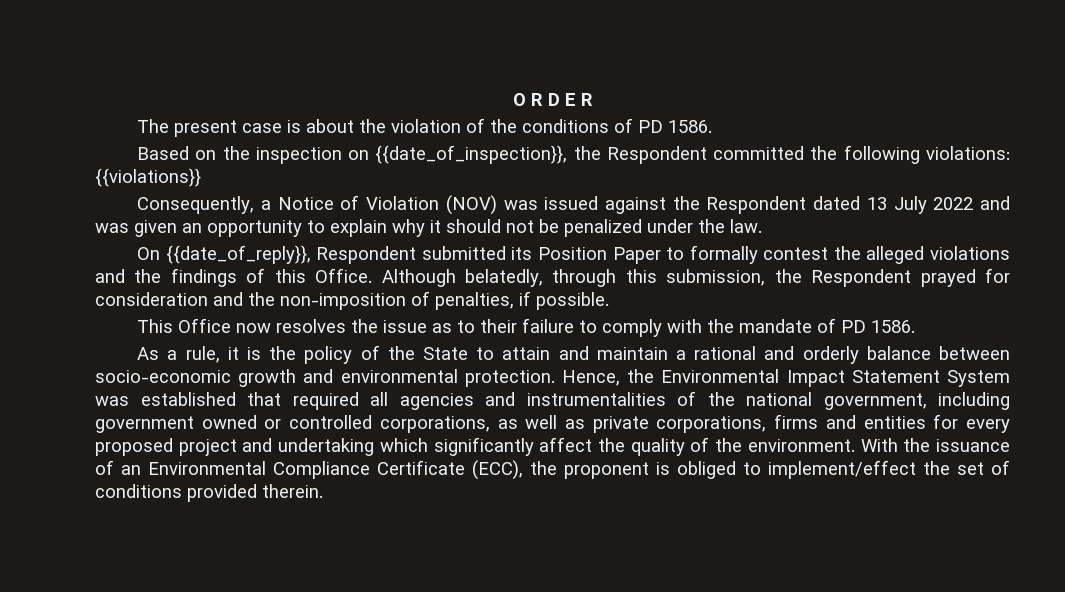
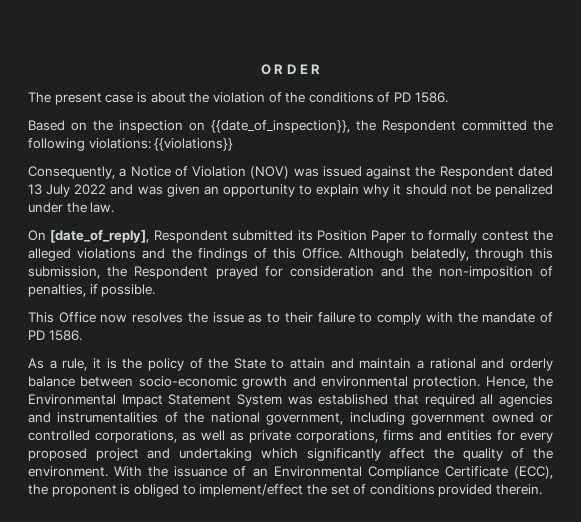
- On {{date_of_reply}}, Respondent submitted its Position Paper to formally contest the alleged violations and the findings of this Office.
+ On [date_of_reply], Respondent submitted its Position Paper to formally contest the alleged violations and the findings of this Office.

